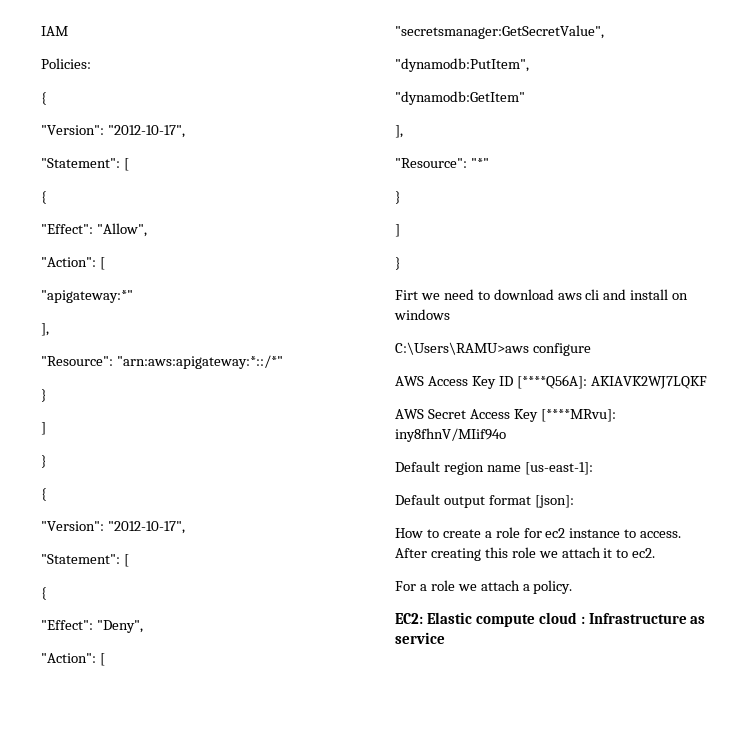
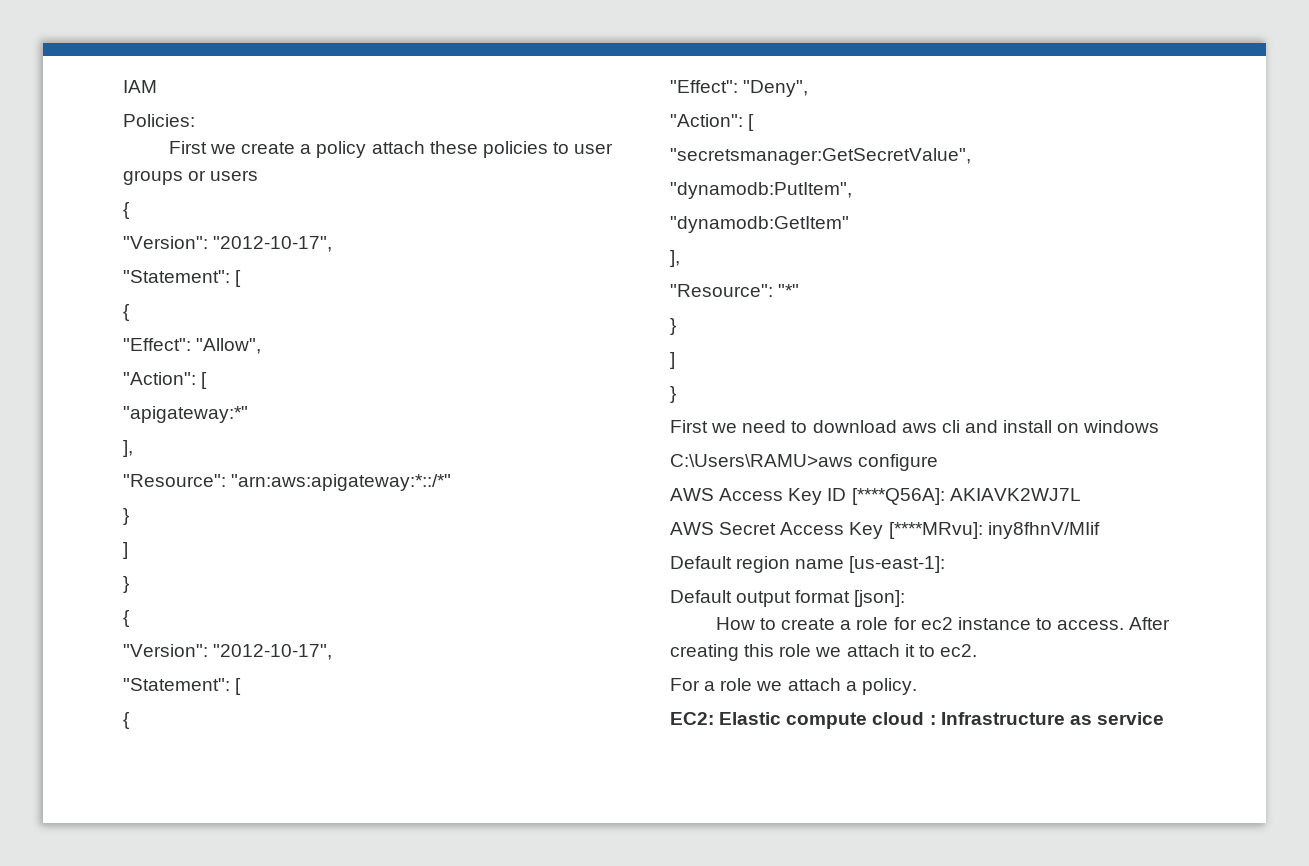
+ First we create a policy attach these policies to user groups or users
- Firt we need to download aws cli and install on windows
+ First we need to download aws cli and install on windows
- AWS Access Key ID [****Q56A]: AKIAVK2WJ7LQKF
+ AWS Access Key ID [****Q56A]: AKIAVK2WJ7L
- AWS Secret Access Key [****MRvu]: iny8fhnV/MIif94o
+ AWS Secret Access Key [****MRvu]: iny8fhnV/MIif

